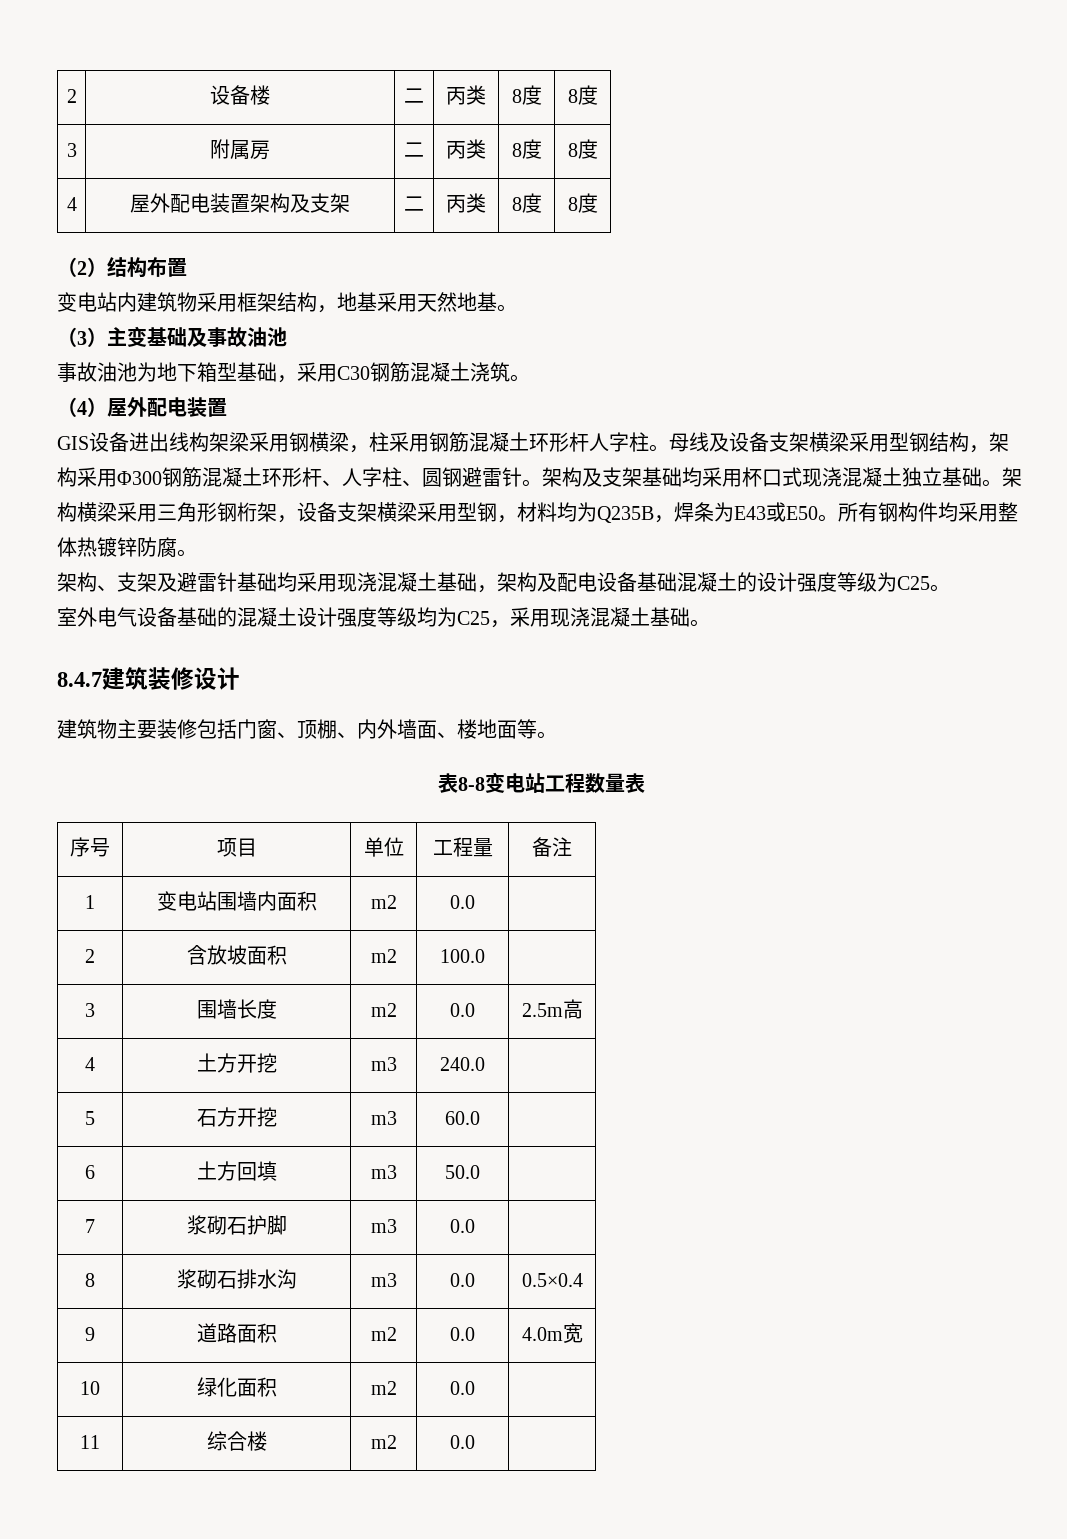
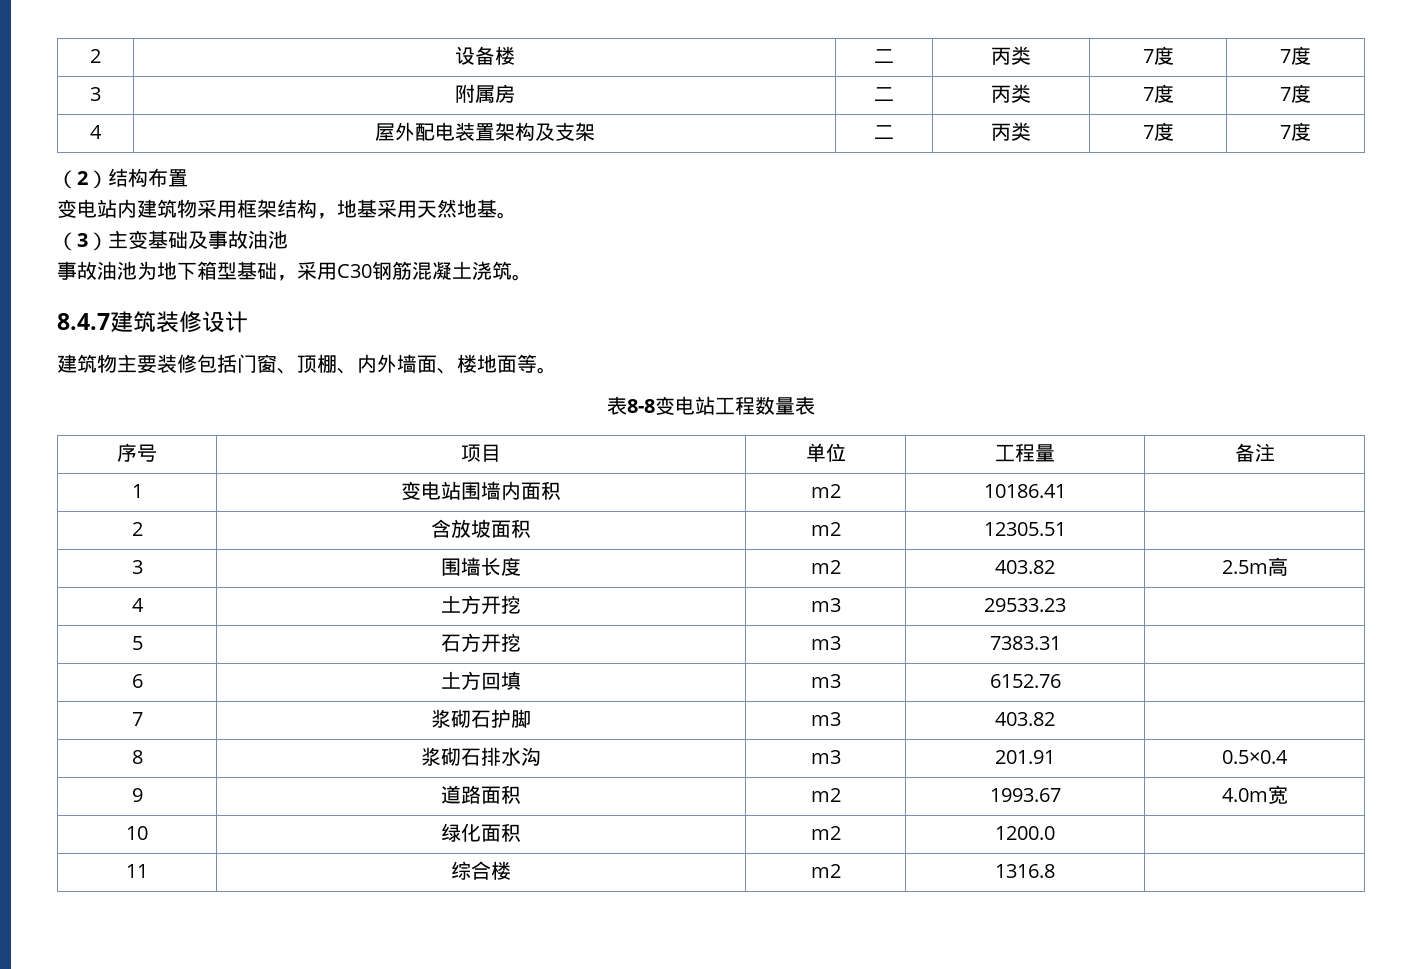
- 2 | 设备楼 | 二 | 丙类 | 8度 | 8度
+ 2 | 设备楼 | 二 | 丙类 | 7度 | 7度
- 3 | 附属房 | 二 | 丙类 | 8度 | 8度
+ 3 | 附属房 | 二 | 丙类 | 7度 | 7度
- 4 | 屋外配电装置架构及支架 | 二 | 丙类 | 8度 | 8度
+ 4 | 屋外配电装置架构及支架 | 二 | 丙类 | 7度 | 7度
- （4）屋外配电装置
- GIS设备进出线构架梁采用钢横梁，柱采用钢筋混凝土环形杆人字柱。母线及设备支架横梁采用型钢结构，架构采用Φ300钢筋混凝土环形杆、人字柱、圆钢避雷针。架构及支架基础均采用杯口式现浇混凝土独立基础。架构横梁采用三角形钢桁架，设备支架横梁采用型钢，材料均为Q235B，焊条为E43或E50。所有钢构件均采用整体热镀锌防腐。
- 架构、支架及避雷针基础均采用现浇混凝土基础，架构及配电设备基础混凝土的设计强度等级为C25。
- 室外电气设备基础的混凝土设计强度等级均为C25，采用现浇混凝土基础。
- 1 | 变电站围墙内面积 | m2 | 0.0 |
+ 1 | 变电站围墙内面积 | m2 | 10186.41 |
- 2 | 含放坡面积 | m2 | 100.0 |
+ 2 | 含放坡面积 | m2 | 12305.51 |
- 3 | 围墙长度 | m2 | 0.0 | 2.5m高
+ 3 | 围墙长度 | m2 | 403.82 | 2.5m高
- 4 | 土方开挖 | m3 | 240.0 |
+ 4 | 土方开挖 | m3 | 29533.23 |
- 5 | 石方开挖 | m3 | 60.0 |
+ 5 | 石方开挖 | m3 | 7383.31 |
- 6 | 土方回填 | m3 | 50.0 |
+ 6 | 土方回填 | m3 | 6152.76 |
- 7 | 浆砌石护脚 | m3 | 0.0 |
+ 7 | 浆砌石护脚 | m3 | 403.82 |
- 8 | 浆砌石排水沟 | m3 | 0.0 | 0.5×0.4
+ 8 | 浆砌石排水沟 | m3 | 201.91 | 0.5×0.4
- 9 | 道路面积 | m2 | 0.0 | 4.0m宽
+ 9 | 道路面积 | m2 | 1993.67 | 4.0m宽
- 10 | 绿化面积 | m2 | 0.0 |
+ 10 | 绿化面积 | m2 | 1200.0 |
- 11 | 综合楼 | m2 | 0.0 |
+ 11 | 综合楼 | m2 | 1316.8 |

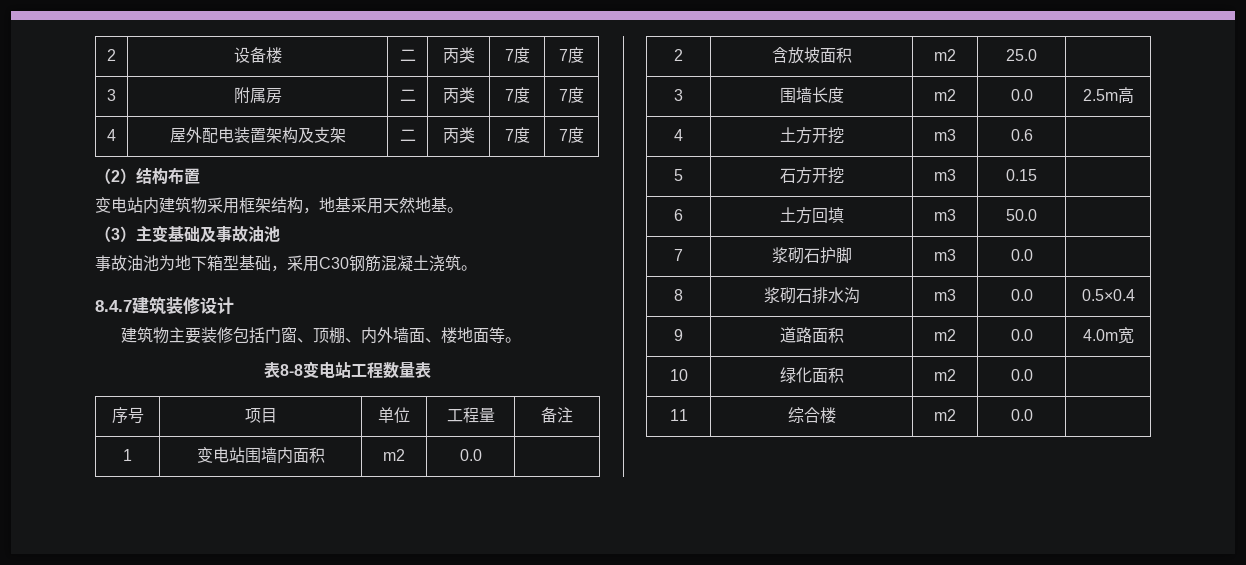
- 1 | 变电站围墙内面积 | m2 | 10186.41 |
+ 1 | 变电站围墙内面积 | m2 | 0.0 |
- 2 | 含放坡面积 | m2 | 12305.51 |
+ 2 | 含放坡面积 | m2 | 25.0 |
- 3 | 围墙长度 | m2 | 403.82 | 2.5m高
+ 3 | 围墙长度 | m2 | 0.0 | 2.5m高
- 4 | 土方开挖 | m3 | 29533.23 |
+ 4 | 土方开挖 | m3 | 0.6 |
- 5 | 石方开挖 | m3 | 7383.31 |
+ 5 | 石方开挖 | m3 | 0.15 |
- 6 | 土方回填 | m3 | 6152.76 |
+ 6 | 土方回填 | m3 | 50.0 |
- 7 | 浆砌石护脚 | m3 | 403.82 |
+ 7 | 浆砌石护脚 | m3 | 0.0 |
- 8 | 浆砌石排水沟 | m3 | 201.91 | 0.5×0.4
+ 8 | 浆砌石排水沟 | m3 | 0.0 | 0.5×0.4
- 9 | 道路面积 | m2 | 1993.67 | 4.0m宽
+ 9 | 道路面积 | m2 | 0.0 | 4.0m宽
- 10 | 绿化面积 | m2 | 1200.0 |
+ 10 | 绿化面积 | m2 | 0.0 |
- 11 | 综合楼 | m2 | 1316.8 |
+ 11 | 综合楼 | m2 | 0.0 |

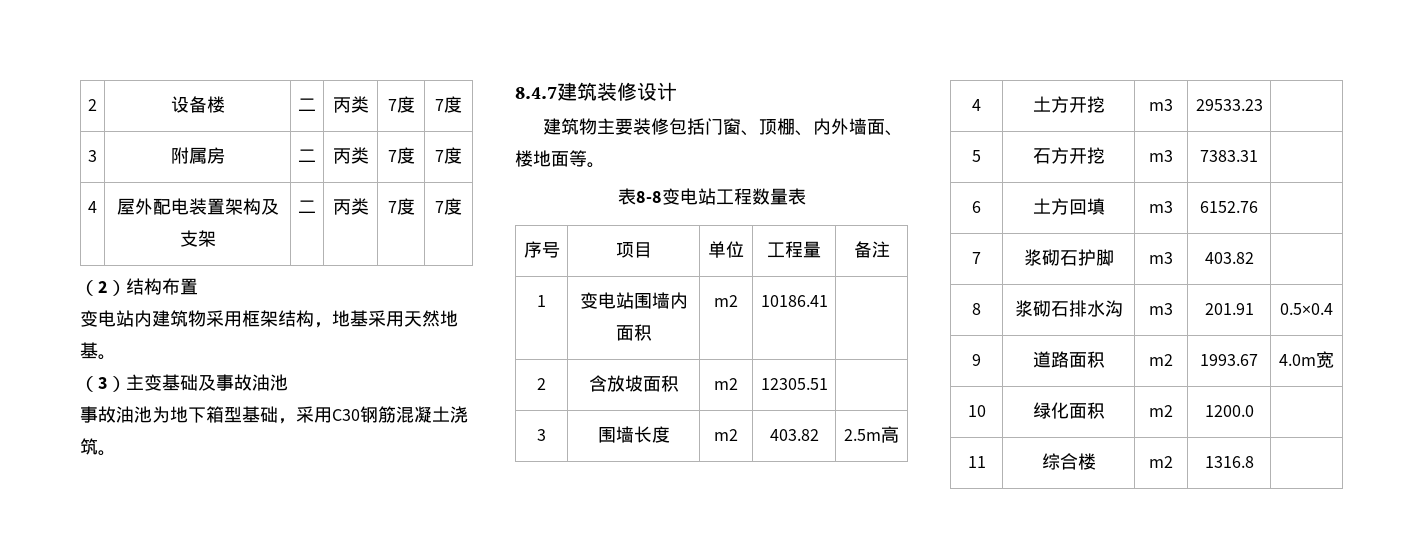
- 1 | 变电站围墙内面积 | m2 | 0.0 |
+ 1 | 变电站围墙内面积 | m2 | 10186.41 |
- 2 | 含放坡面积 | m2 | 25.0 |
+ 2 | 含放坡面积 | m2 | 12305.51 |
- 3 | 围墙长度 | m2 | 0.0 | 2.5m高
+ 3 | 围墙长度 | m2 | 403.82 | 2.5m高
- 4 | 土方开挖 | m3 | 0.6 |
+ 4 | 土方开挖 | m3 | 29533.23 |
- 5 | 石方开挖 | m3 | 0.15 |
+ 5 | 石方开挖 | m3 | 7383.31 |
- 6 | 土方回填 | m3 | 50.0 |
+ 6 | 土方回填 | m3 | 6152.76 |
- 7 | 浆砌石护脚 | m3 | 0.0 |
+ 7 | 浆砌石护脚 | m3 | 403.82 |
- 8 | 浆砌石排水沟 | m3 | 0.0 | 0.5×0.4
+ 8 | 浆砌石排水沟 | m3 | 201.91 | 0.5×0.4
- 9 | 道路面积 | m2 | 0.0 | 4.0m宽
+ 9 | 道路面积 | m2 | 1993.67 | 4.0m宽
- 10 | 绿化面积 | m2 | 0.0 |
+ 10 | 绿化面积 | m2 | 1200.0 |
- 11 | 综合楼 | m2 | 0.0 |
+ 11 | 综合楼 | m2 | 1316.8 |

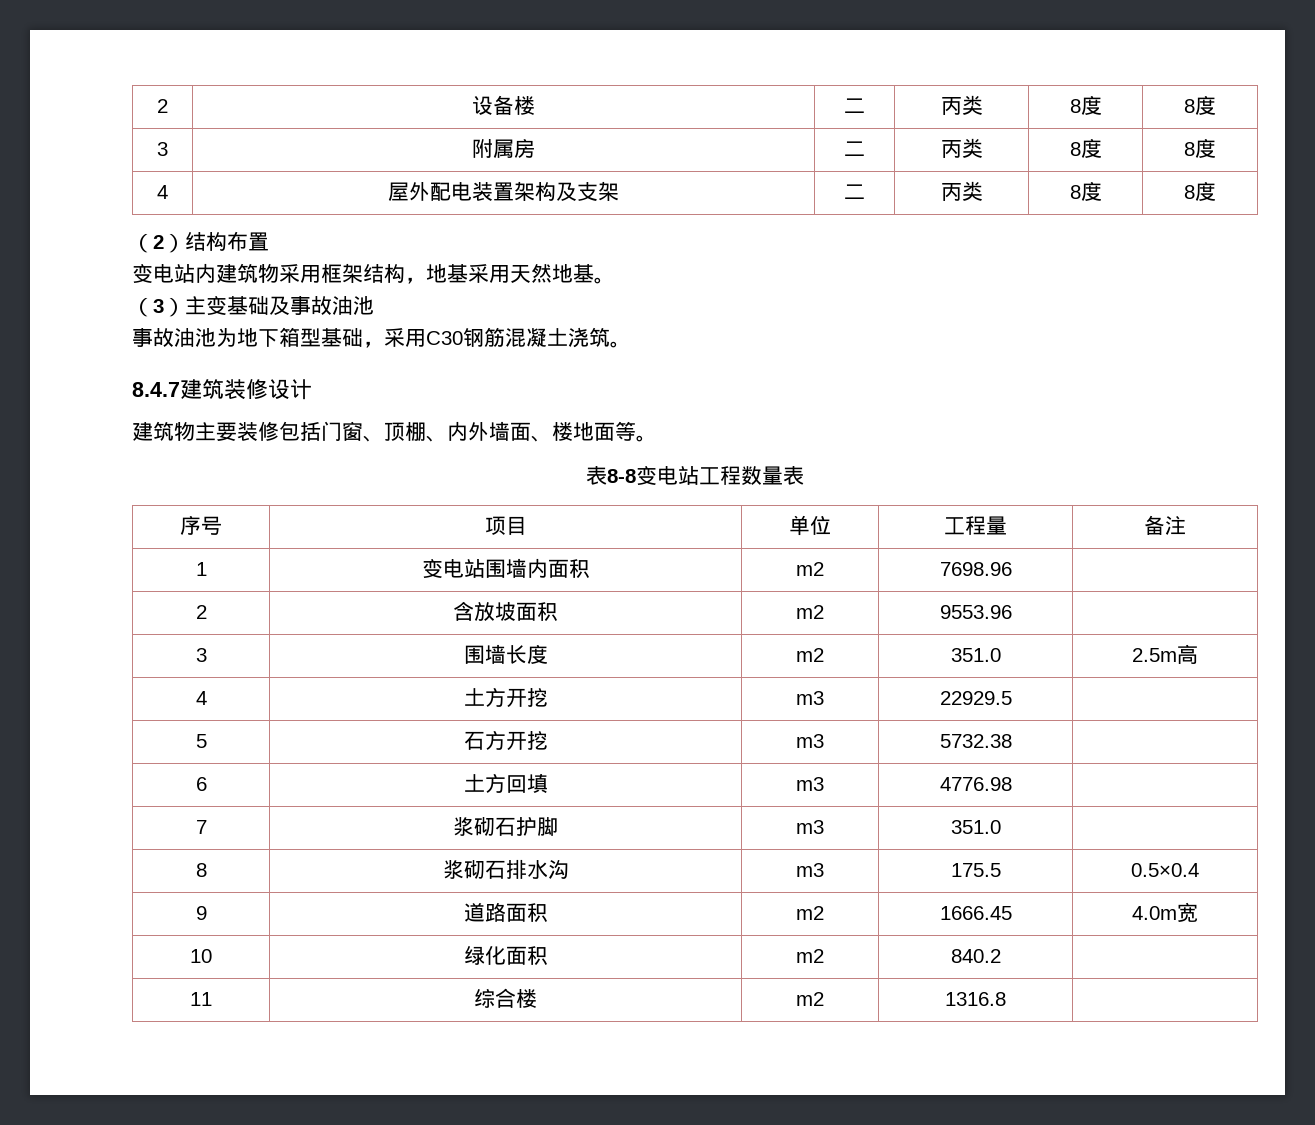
- 2 | 设备楼 | 二 | 丙类 | 7度 | 7度
+ 2 | 设备楼 | 二 | 丙类 | 8度 | 8度
- 3 | 附属房 | 二 | 丙类 | 7度 | 7度
+ 3 | 附属房 | 二 | 丙类 | 8度 | 8度
- 4 | 屋外配电装置架构及支架 | 二 | 丙类 | 7度 | 7度
+ 4 | 屋外配电装置架构及支架 | 二 | 丙类 | 8度 | 8度
- 1 | 变电站围墙内面积 | m2 | 10186.41 |
+ 1 | 变电站围墙内面积 | m2 | 7698.96 |
- 2 | 含放坡面积 | m2 | 12305.51 |
+ 2 | 含放坡面积 | m2 | 9553.96 |
- 3 | 围墙长度 | m2 | 403.82 | 2.5m高
+ 3 | 围墙长度 | m2 | 351.0 | 2.5m高
- 4 | 土方开挖 | m3 | 29533.23 |
+ 4 | 土方开挖 | m3 | 22929.5 |
- 5 | 石方开挖 | m3 | 7383.31 |
+ 5 | 石方开挖 | m3 | 5732.38 |
- 6 | 土方回填 | m3 | 6152.76 |
+ 6 | 土方回填 | m3 | 4776.98 |
- 7 | 浆砌石护脚 | m3 | 403.82 |
+ 7 | 浆砌石护脚 | m3 | 351.0 |
- 8 | 浆砌石排水沟 | m3 | 201.91 | 0.5×0.4
+ 8 | 浆砌石排水沟 | m3 | 175.5 | 0.5×0.4
- 9 | 道路面积 | m2 | 1993.67 | 4.0m宽
+ 9 | 道路面积 | m2 | 1666.45 | 4.0m宽
- 10 | 绿化面积 | m2 | 1200.0 |
+ 10 | 绿化面积 | m2 | 840.2 |

